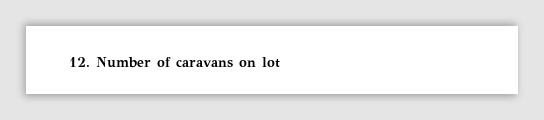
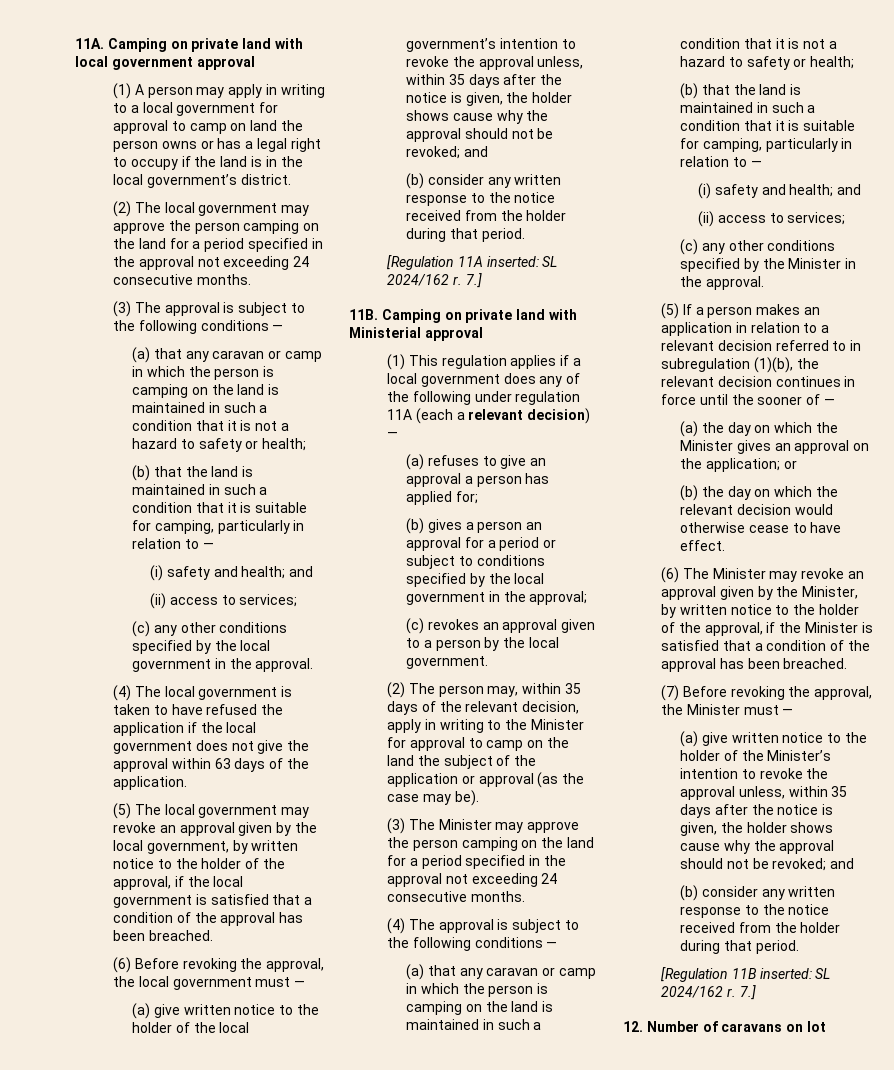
+ 11A. Camping on private land with local government approval
+ (1) A person may apply in writing to a local government for approval to camp on land the person owns or has a legal right to occupy if the land is in the local government’s district.
+ (2) The local government may approve the person camping on the land for a period specified in the approval not exceeding 24 consecutive months.
+ (3) The approval is subject to the following conditions —
+ (a) that any caravan or camp in which the person is camping on the land is maintained in such a condition that it is not a hazard to safety or health;
+ (b) that the land is maintained in such a condition that it is suitable for camping, particularly in relation to —
+ (i) safety and health; and
+ (ii) access to services;
+ (c) any other conditions specified by the local government in the approval.
+ (4) The local government is taken to have refused the application if the local government does not give the approval within 63 days of the application.
+ (5) The local government may revoke an approval given by the local government, by written notice to the holder of the approval, if the local government is satisfied that a condition of the approval has been breached.
+ (6) Before revoking the approval, the local government must —
+ (a) give written notice to the holder of the local government’s intention to revoke the approval unless, within 35 days after the notice is given, the holder shows cause why the approval should not be revoked; and
+ (b) consider any written response to the notice received from the holder during that period.
+ [Regulation 11A inserted: SL 2024/162 r. 7.]
+ 11B. Camping on private land with Ministerial approval
+ (1) This regulation applies if a local government does any of the following under regulation 11A (each a relevant decision) —
+ (a) refuses to give an approval a person has applied for;
+ (b) gives a person an approval for a period or subject to conditions specified by the local government in the approval;
+ (c) revokes an approval given to a person by the local government.
+ (2) The person may, within 35 days of the relevant decision, apply in writing to the Minister for approval to camp on the land the subject of the application or approval (as the case may be).
+ (3) The Minister may approve the person camping on the land for a period specified in the approval not exceeding 24 consecutive months.
+ (4) The approval is subject to the following conditions —
+ (a) that any caravan or camp in which the person is camping on the land is maintained in such a condition that it is not a hazard to safety or health;
+ (b) that the land is maintained in such a condition that it is suitable for camping, particularly in relation to —
+ (i) safety and health; and
+ (ii) access to services;
+ (c) any other conditions specified by the Minister in the approval.
+ (5) If a person makes an application in relation to a relevant decision referred to in subregulation (1)(b), the relevant decision continues in force until the sooner of —
+ (a) the day on which the Minister gives an approval on the application; or
+ (b) the day on which the relevant decision would otherwise cease to have effect.
+ (6) The Minister may revoke an approval given by the Minister, by written notice to the holder of the approval, if the Minister is satisfied that a condition of the approval has been breached.
+ (7) Before revoking the approval, the Minister must —
+ (a) give written notice to the holder of the Minister’s intention to revoke the approval unless, within 35 days after the notice is given, the holder shows cause why the approval should not be revoked; and
+ (b) consider any written response to the notice received from the holder during that period.
+ [Regulation 11B inserted: SL 2024/162 r. 7.]

